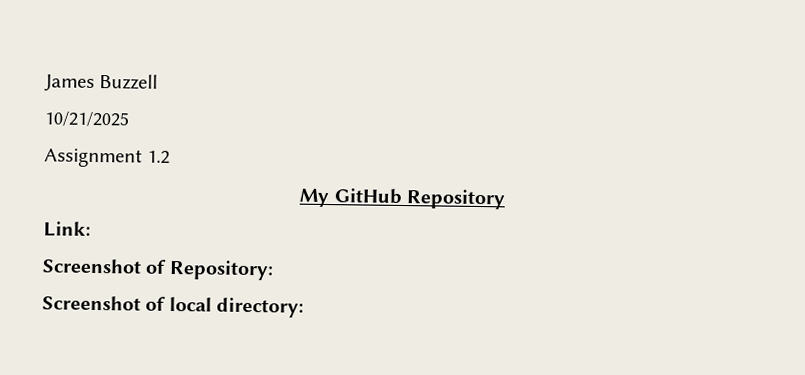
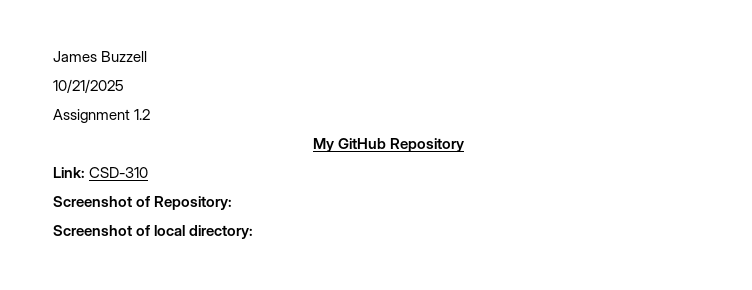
- Link:
+ Link: CSD-310

